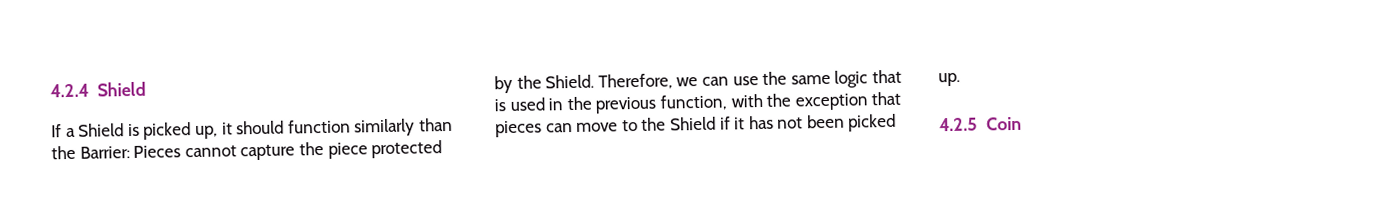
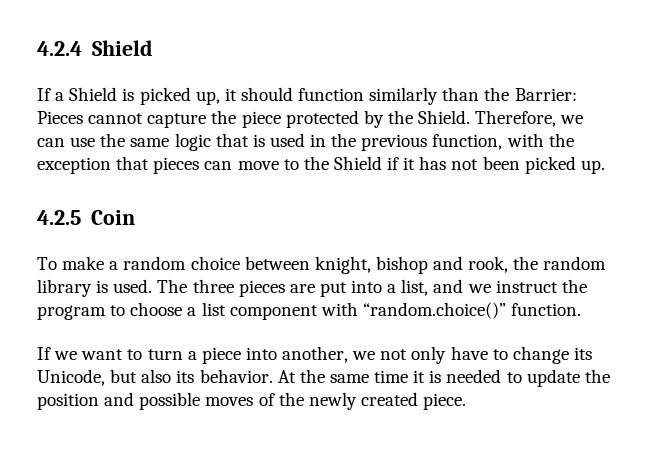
+ To make a random choice between knight, bishop and rook, the random library is used. The three pieces are put into a list, and we instruct the program to choose a list component with “random.choice()” function.
+ If we want to turn a piece into another, we not only have to change its Unicode, but also its behavior. At the same time it is needed to update the position and possible moves of the newly created piece.

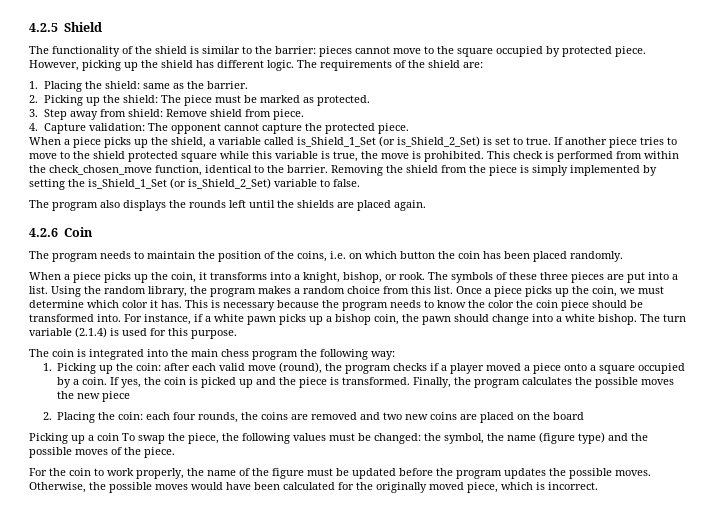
- 4.2.4 Shield
+ 4.2.5 Shield
- If a Shield is picked up, it should function similarly than the Barrier: Pieces cannot capture the piece protected by the Shield. Therefore, we can use the same logic that is used in the previous function, with the exception that pieces can move to the Shield if it has not been picked up.
- 4.2.5 Coin
- To make a random choice between knight, bishop and rook, the random library is used. The three pieces are put into a list, and we instruct the program to choose a list component with “random.choice()” function.
- If we want to turn a piece into another, we not only have to change its Unicode, but also its behavior. At the same time it is needed to update the position and possible moves of the newly created piece.
+ The functionality of the shield is similar to the barrier: pieces cannot move to the square occupied by protected piece. However, picking up the shield has different logic. The requirements of the shield are:
+ 1. Placing the shield: same as the barrier.
+ 2. Picking up the shield: The piece must be marked as protected.
+ 3. Step away from shield: Remove shield from piece.
+ 4. Capture validation: The opponent cannot capture the protected piece.
+ When a piece picks up the shield, a variable called is_Shield_1_Set (or is_Shield_2_Set) is set to true. If another piece tries to move to the shield protected square while this variable is true, the move is prohibited. This check is performed from within the check_chosen_move function, identical to the barrier. Removing the shield from the piece is simply implemented by setting the is_Shield_1_Set (or is_Shield_2_Set) variable to false.
+ The program also displays the rounds left until the shields are placed again.
+ 4.2.6 Coin
+ The program needs to maintain the position of the coins, i.e. on which button the coin has been placed randomly.
+ When a piece picks up the coin, it transforms into a knight, bishop, or rook. The symbols of these three pieces are put into a list. Using the random library, the program makes a random choice from this list. Once a piece picks up the coin, we must determine which color it has. This is necessary because the program needs to know the color the coin piece should be transformed into. For instance, if a white pawn picks up a bishop coin, the pawn should change into a white bishop. The turn variable (2.1.4) is used for this purpose.
+ The coin is integrated into the main chess program the following way:
+ 1. Picking up the coin: after each valid move (round), the program checks if a player moved a piece onto a square occupied by a coin. If yes, the coin is picked up and the piece is transformed. Finally, the program calculates the possible moves the new piece
+ 2. Placing the coin: each four rounds, the coins are removed and two new coins are placed on the board
+ Picking up a coin To swap the piece, the following values must be changed: the symbol, the name (figure type) and the possible moves of the piece.
+ For the coin to work properly, the name of the figure must be updated before the program updates the possible moves. Otherwise, the possible moves would have been calculated for the originally moved piece, which is incorrect.

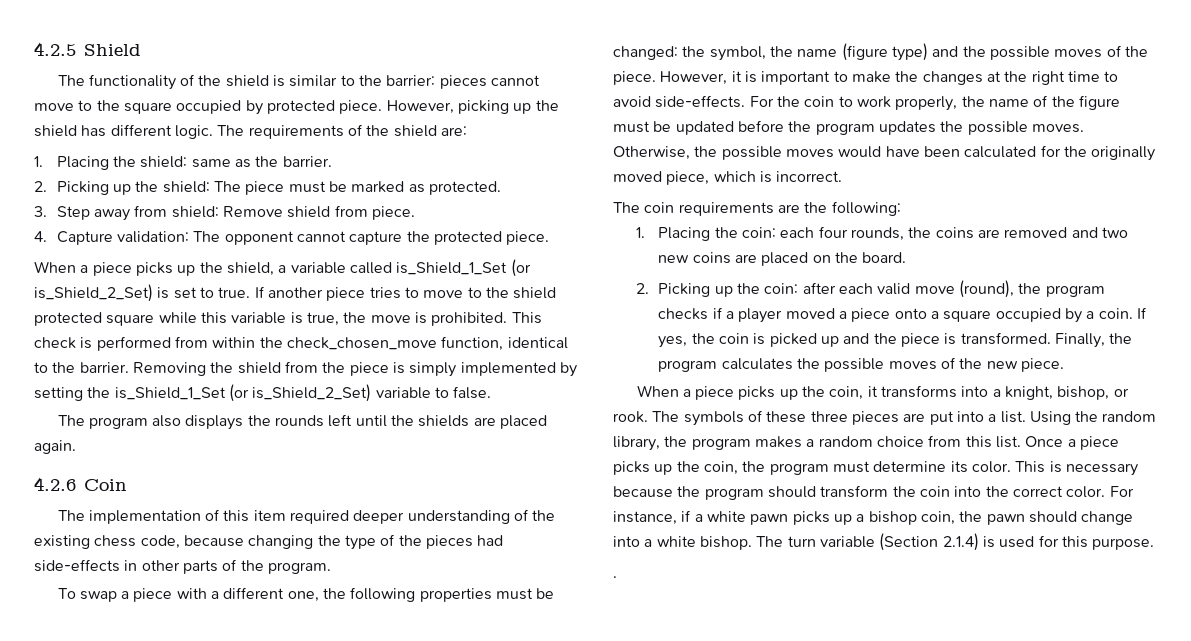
- The program needs to maintain the position of the coins, i.e. on which button the coin has been placed randomly.
+ The implementation of this item required deeper understanding of the existing chess code, because changing the type of the pieces had side-effects in other parts of the program.
+ To swap a piece with a different one, the following properties must be changed: the symbol, the name (figure type) and the possible moves of the piece. However, it is important to make the changes at the right time to avoid side-effects. For the coin to work properly, the name of the figure must be updated before the program updates the possible moves. Otherwise, the possible moves would have been calculated for the originally moved piece, which is incorrect.
+ The coin requirements are the following:
+ 1. Placing the coin: each four rounds, the coins are removed and two new coins are placed on the board.
+ 2. Picking up the coin: after each valid move (round), the program checks if a player moved a piece onto a square occupied by a coin. If yes, the coin is picked up and the piece is transformed. Finally, the program calculates the possible moves of the new piece.
- Once a piece picks up the coin, we must determine which color it has.
+ Once a piece picks up the coin, the program must determine its color.
- This is necessary because the program needs to know the color the coin piece should be transformed into.
+ This is necessary because the program should transform the coin into the correct color.
- The turn variable (2.1.4) is used for this purpose.
+ The turn variable (Section 2.1.4) is used for this purpose.
- The coin is integrated into the main chess program the following way:
- 1. Picking up the coin: after each valid move (round), the program checks if a player moved a piece onto a square occupied by a coin. If yes, the coin is picked up and the piece is transformed. Finally, the program calculates the possible moves the new piece
- 2. Placing the coin: each four rounds, the coins are removed and two new coins are placed on the board
- Picking up a coin To swap the piece, the following values must be changed: the symbol, the name (figure type) and the possible moves of the piece.
- For the coin to work properly, the name of the figure must be updated before the program updates the possible moves. Otherwise, the possible moves would have been calculated for the originally moved piece, which is incorrect.
+ .

